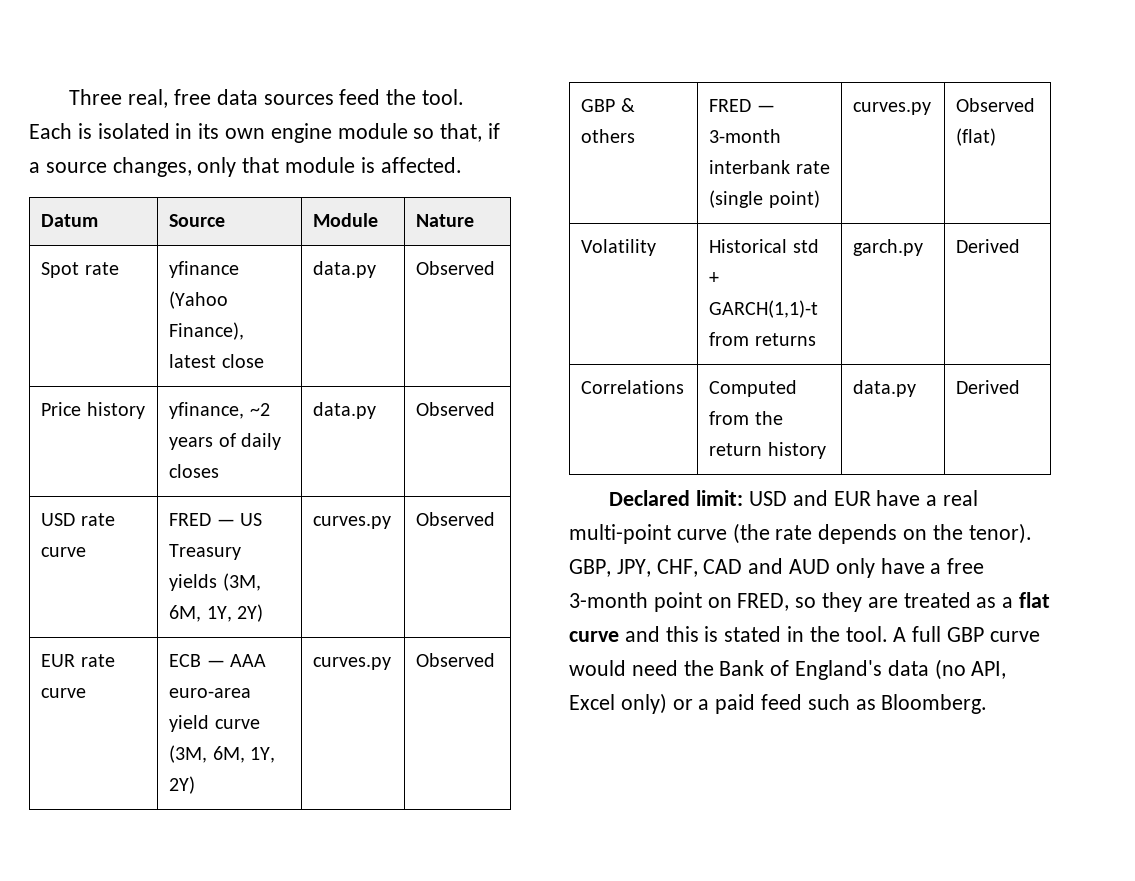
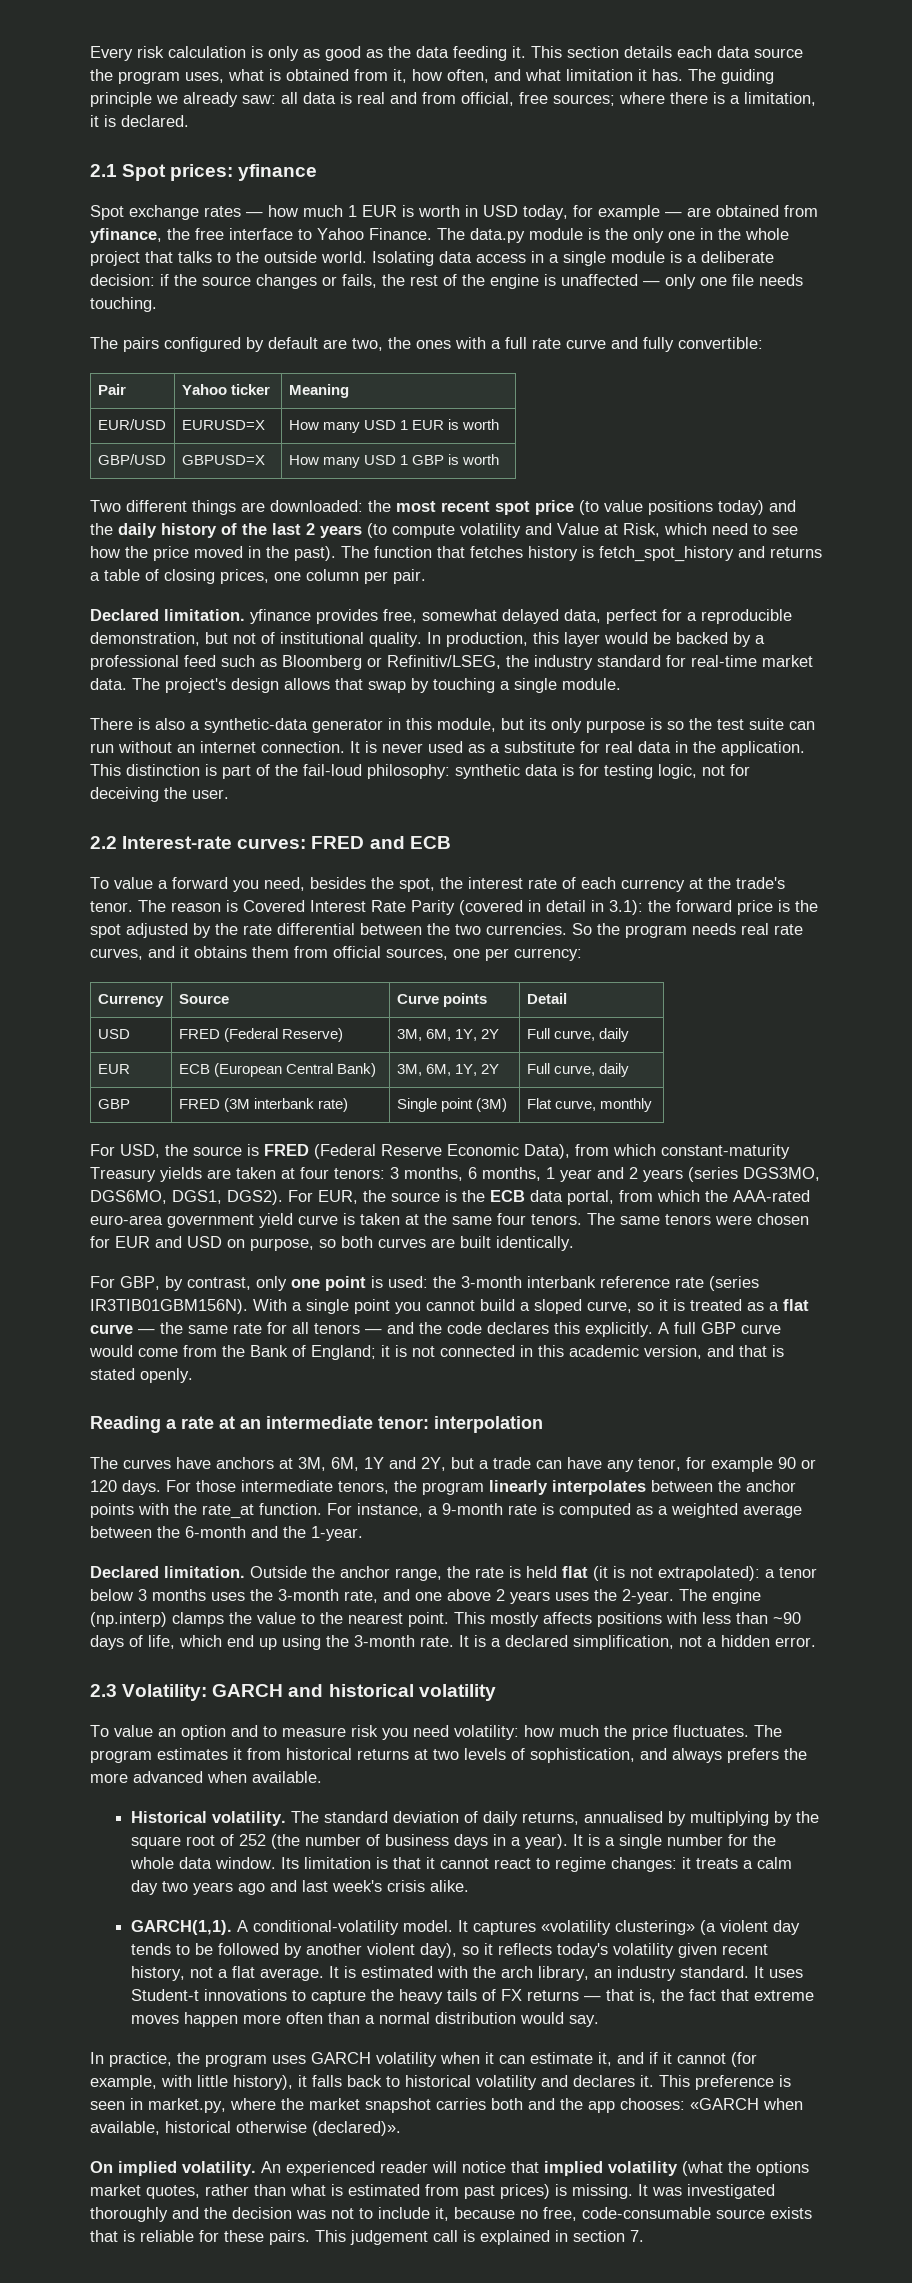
- Three real, free data sources feed the tool. Each is isolated in its own engine module so that, if a source changes, only that module is affected.
- Datum | Source | Module | Nature
- Spot rate | yfinance (Yahoo Finance), latest close | data.py | Observed
- Price history | yfinance, ~2 years of daily closes | data.py | Observed
- USD rate curve | FRED — US Treasury yields (3M, 6M, 1Y, 2Y) | curves.py | Observed
- EUR rate curve | ECB — AAA euro-area yield curve (3M, 6M, 1Y, 2Y) | curves.py | Observed
- GBP & others | FRED — 3-month interbank rate (single point) | curves.py | Observed (flat)
- Volatility | Historical std + GARCH(1,1)-t from returns | garch.py | Derived
- Correlations | Computed from the return history | data.py | Derived
- Declared limit: USD and EUR have a real multi-point curve (the rate depends on the tenor). GBP, JPY, CHF, CAD and AUD only have a free 3-month point on FRED, so they are treated as a flat curve and this is stated in the tool.
+ Every risk calculation is only as good as the data feeding it. This section details each data source the program uses, what is obtained from it, how often, and what limitation it has. The guiding principle we already saw: all data is real and from official, free sources; where there is a limitation, it is declared.
+ 2.1 Spot prices: yfinance
+ Spot exchange rates — how much 1 EUR is worth in USD today, for example — are obtained from yfinance, the free interface to Yahoo Finance. The data.py module is the only one in the whole project that talks to the outside world. Isolating data access in a single module is a deliberate decision: if the source changes or fails, the rest of the engine is unaffected — only one file needs touching.
+ The pairs configured by default are two, the ones with a full rate curve and fully convertible:
+ Pair | Yahoo ticker | Meaning
+ EUR/USD | EURUSD=X | How many USD 1 EUR is worth
+ GBP/USD | GBPUSD=X | How many USD 1 GBP is worth
+ Two different things are downloaded: the most recent spot price (to value positions today) and the daily history of the last 2 years (to compute volatility and Value at Risk, which need to see how the price moved in the past). The function that fetches history is fetch_spot_history and returns a table of closing prices, one column per pair.
+ Declared limitation. yfinance provides free, somewhat delayed data, perfect for a reproducible demonstration, but not of institutional quality. In production, this layer would be backed by a professional feed such as Bloomberg or Refinitiv/LSEG, the industry standard for real-time market data. The project's design allows that swap by touching a single module.
+ There is also a synthetic-data generator in this module, but its only purpose is so the test suite can run without an internet connection. It is never used as a substitute for real data in the application. This distinction is part of the fail-loud philosophy: synthetic data is for testing logic, not for deceiving the user.
+ 2.2 Interest-rate curves: FRED and ECB
+ To value a forward you need, besides the spot, the interest rate of each currency at the trade's tenor. The reason is Covered Interest Rate Parity (covered in detail in 3.1): the forward price is the spot adjusted by the rate differential between the two currencies. So the program needs real rate curves, and it obtains them from official sources, one per currency:
+ Currency | Source | Curve points | Detail
+ USD | FRED (Federal Reserve) | 3M, 6M, 1Y, 2Y | Full curve, daily
+ EUR | ECB (European Central Bank) | 3M, 6M, 1Y, 2Y | Full curve, daily
+ GBP | FRED (3M interbank rate) | Single point (3M) | Flat curve, monthly
+ For USD, the source is FRED (Federal Reserve Economic Data), from which constant-maturity Treasury yields are taken at four tenors: 3 months, 6 months, 1 year and 2 years (series DGS3MO, DGS6MO, DGS1, DGS2). For EUR, the source is the ECB data portal, from which the AAA-rated euro-area government yield curve is taken at the same four tenors. The same tenors were chosen for EUR and USD on purpose, so both curves are built identically.
+ For GBP, by contrast, only one point is used: the 3-month interbank reference rate (series IR3TIB01GBM156N). With a single point you cannot build a sloped curve, so it is treated as a flat curve — the same rate for all tenors — and the code declares this explicitly.
- A full GBP curve would need the Bank of England's data (no API, Excel only) or a paid feed such as Bloomberg.
+ A full GBP curve would come from the Bank of England; it is not connected in this academic version, and that is stated openly.
+ Reading a rate at an intermediate tenor: interpolation
+ The curves have anchors at 3M, 6M, 1Y and 2Y, but a trade can have any tenor, for example 90 or 120 days. For those intermediate tenors, the program linearly interpolates between the anchor points with the rate_at function. For instance, a 9-month rate is computed as a weighted average between the 6-month and the 1-year.
+ Declared limitation. Outside the anchor range, the rate is held flat (it is not extrapolated): a tenor below 3 months uses the 3-month rate, and one above 2 years uses the 2-year. The engine (np.interp) clamps the value to the nearest point. This mostly affects positions with less than ~90 days of life, which end up using the 3-month rate. It is a declared simplification, not a hidden error.
+ 2.3 Volatility: GARCH and historical volatility
+ To value an option and to measure risk you need volatility: how much the price fluctuates. The program estimates it from historical returns at two levels of sophistication, and always prefers the more advanced when available.
+ Historical volatility. The standard deviation of daily returns, annualised by multiplying by the square root of 252 (the number of business days in a year). It is a single number for the whole data window. Its limitation is that it cannot react to regime changes: it treats a calm day two years ago and last week's crisis alike.
+ GARCH(1,1). A conditional-volatility model. It captures «volatility clustering» (a violent day tends to be followed by another violent day), so it reflects today's volatility given recent history, not a flat average. It is estimated with the arch library, an industry standard. It uses Student-t innovations to capture the heavy tails of FX returns — that is, the fact that extreme moves happen more often than a normal distribution would say.
+ In practice, the program uses GARCH volatility when it can estimate it, and if it cannot (for example, with little history), it falls back to historical volatility and declares it. This preference is seen in market.py, where the market snapshot carries both and the app chooses: «GARCH when available, historical otherwise (declared)».
+ On implied volatility. An experienced reader will notice that implied volatility (what the options market quotes, rather than what is estimated from past prices) is missing. It was investigated thoroughly and the decision was not to include it, because no free, code-consumable source exists that is reliable for these pairs. This judgement call is explained in section 7.

